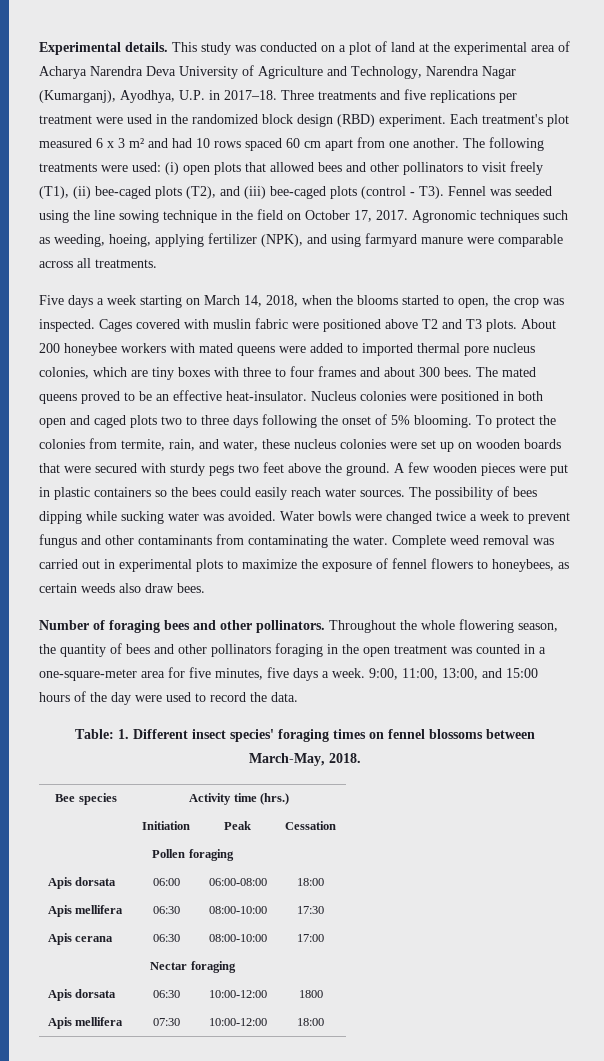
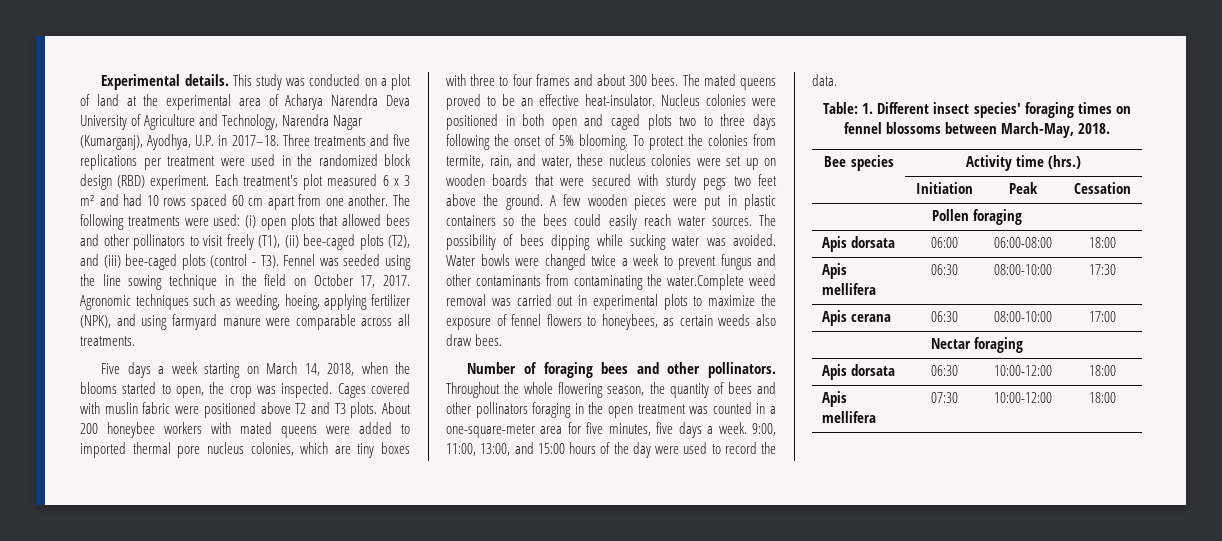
- Water bowls were changed twice a week to prevent fungus and other contaminants from contaminating the water. Complete weed removal was carried out in experimental plots to maximize the exposure of fennel flowers to honeybees, as certain weeds also draw bees.
+ Water bowls were changed twice a week to prevent fungus and other contaminants from contaminating the water.Complete weed removal was carried out in experimental plots to maximize the exposure of fennel flowers to honeybees, as certain weeds also draw bees.
- Apis dorsata | 06:30 | 10:00-12:00 | 1800
+ Apis dorsata | 06:30 | 10:00-12:00 | 18:00

